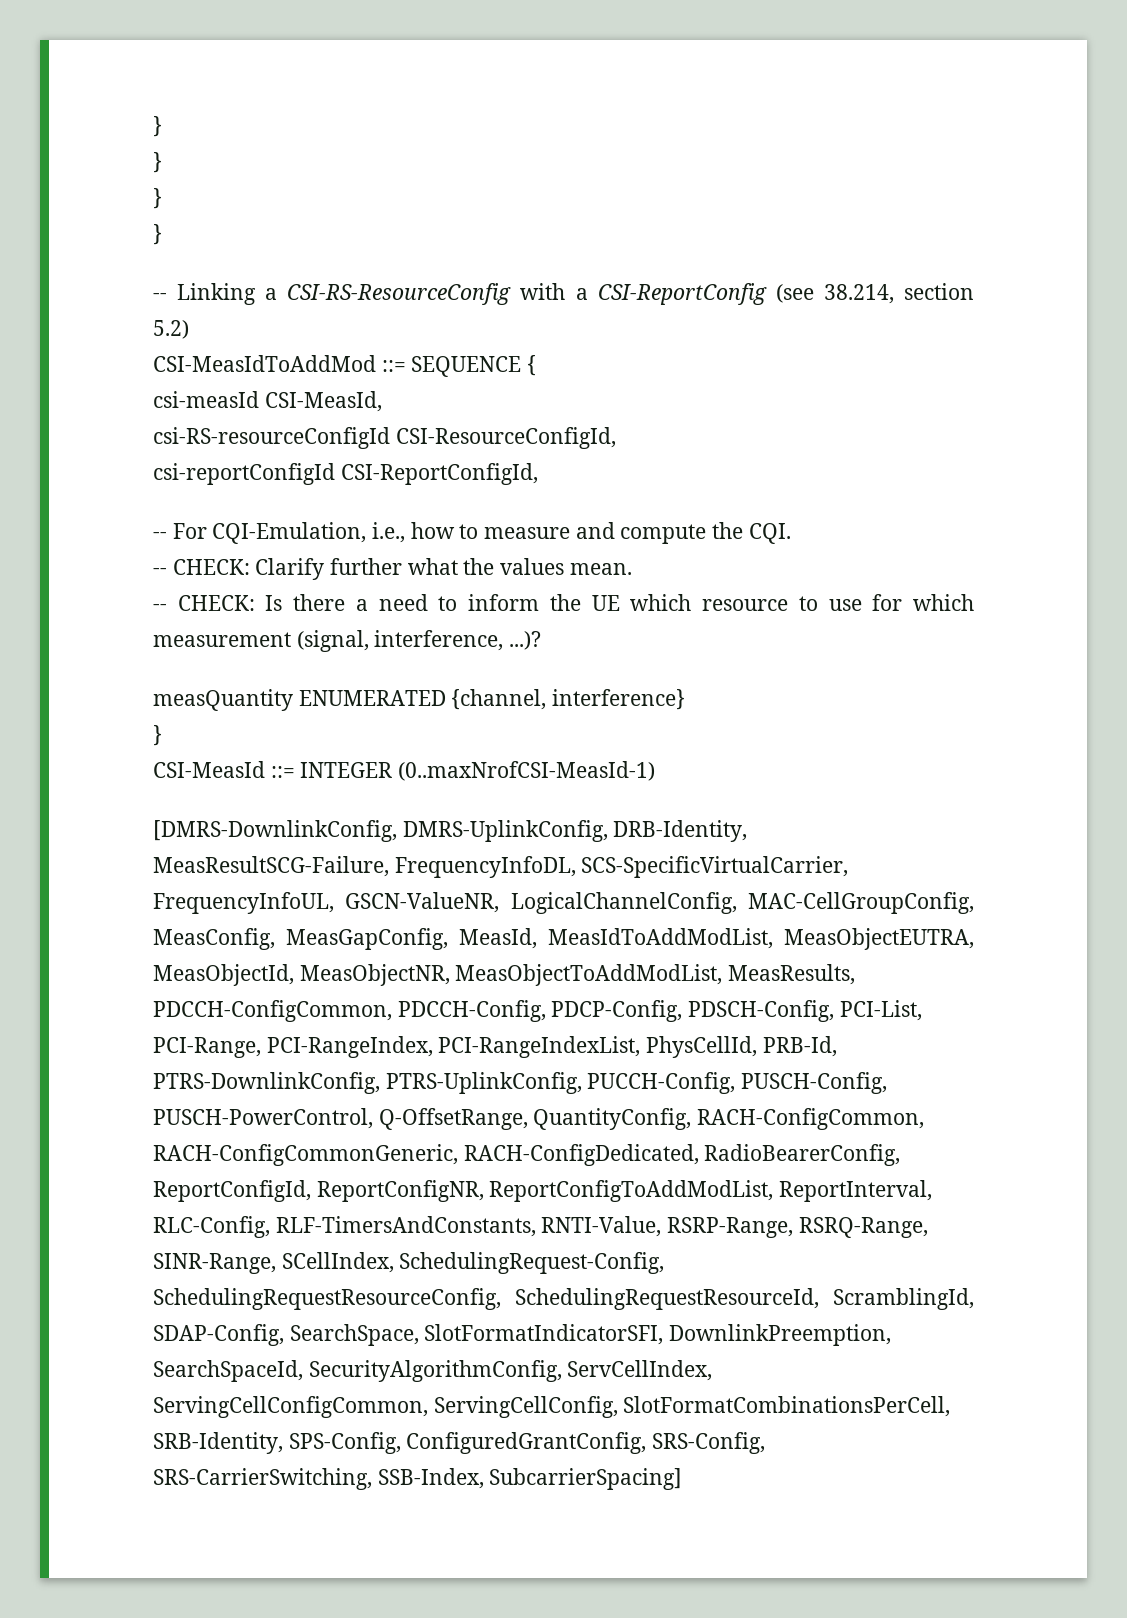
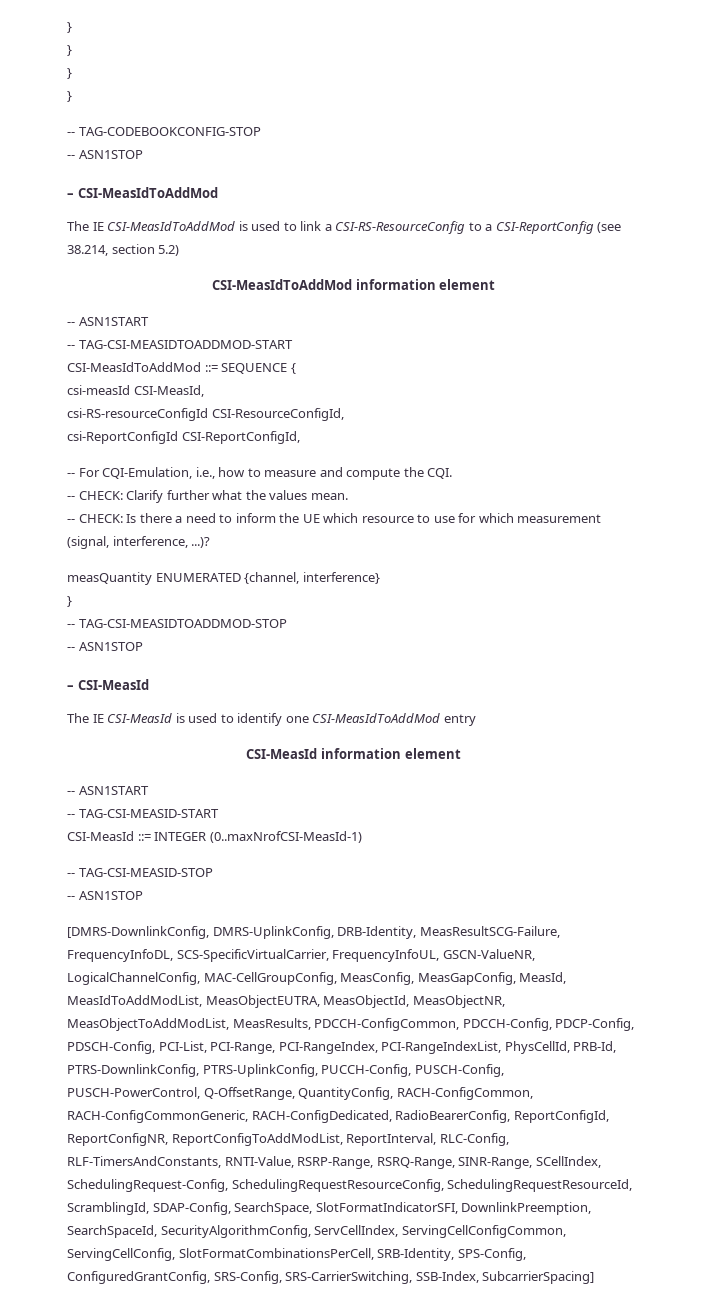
- -- Linking a CSI-RS-ResourceConfig with a CSI-ReportConfig (see 38.214, section 5.2)
+ -- TAG-CODEBOOKCONFIG-STOP
+ -- ASN1STOP
+ – CSI-MeasIdToAddMod
+ The IE CSI-MeasIdToAddMod is used to link a CSI-RS-ResourceConfig to a CSI-ReportConfig (see 38.214, section 5.2)
+ CSI-MeasIdToAddMod information element
+ -- ASN1START
+ -- TAG-CSI-MEASIDTOADDMOD-START
- csi-reportConfigId CSI-ReportConfigId,
+ csi-ReportConfigId CSI-ReportConfigId,
+ -- TAG-CSI-MEASIDTOADDMOD-STOP
+ -- ASN1STOP
+ – CSI-MeasId
+ The IE CSI-MeasId is used to identify one CSI-MeasIdToAddMod entry
+ CSI-MeasId information element
+ -- ASN1START
+ -- TAG-CSI-MEASID-START
+ -- TAG-CSI-MEASID-STOP
+ -- ASN1STOP

